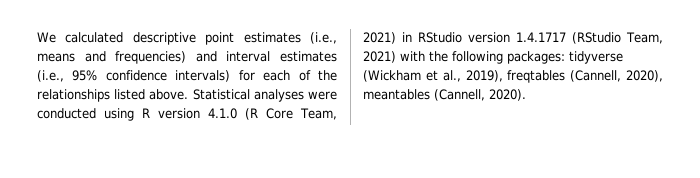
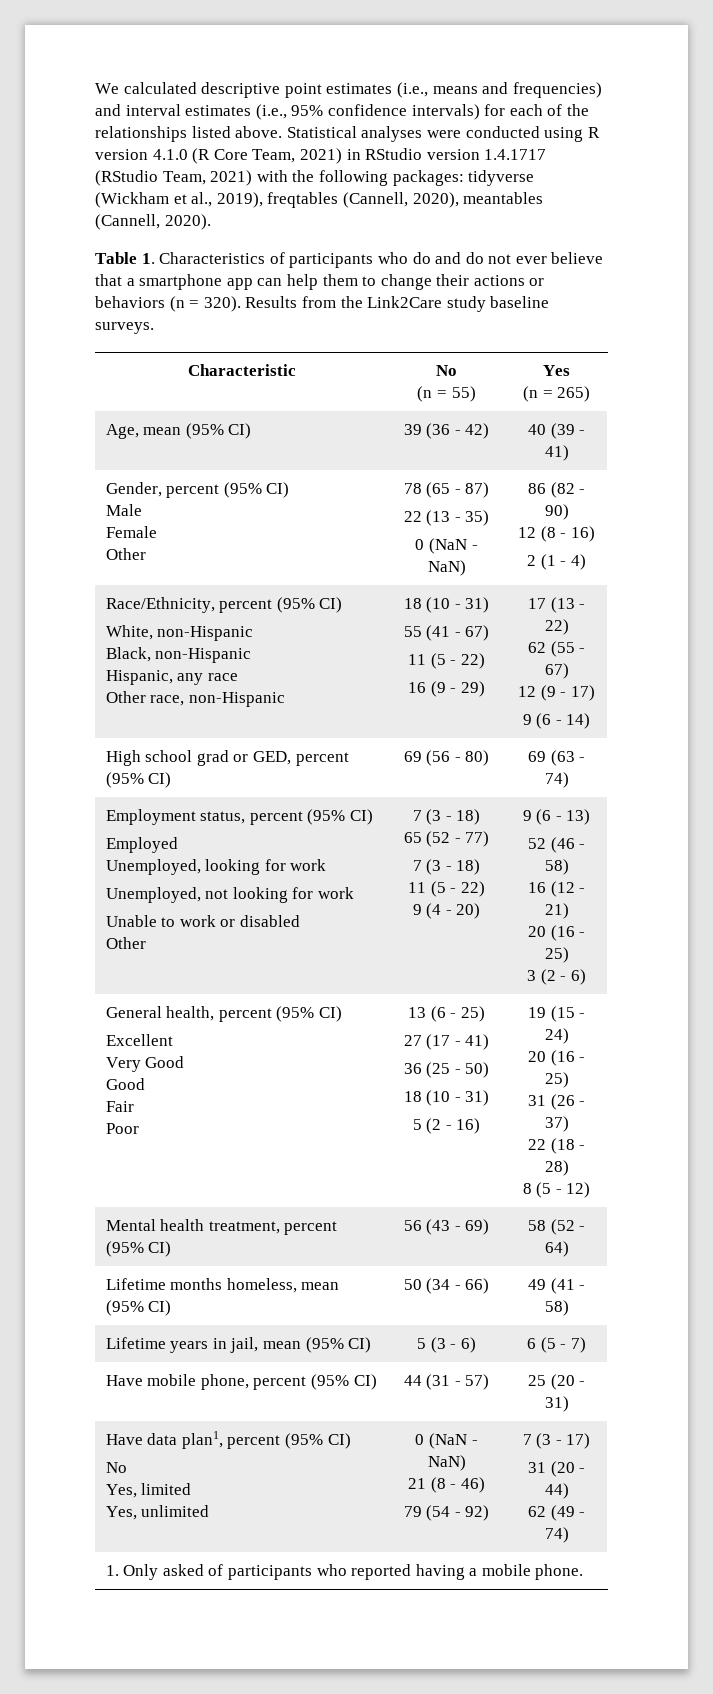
+ Table 1. Characteristics of participants who do and do not ever believe that a smartphone app can help them to change their actions or behaviors (n = 320). Results from the Link2Care study baseline surveys.
+ Characteristic | No
+ (n = 55) | Yes
+ (n = 265)
+ Age, mean (95% CI) | 39 (36 - 42) | 40 (39 - 41)
+ Gender, percent (95% CI)
+ Male
+ Female
+ Other | 78 (65 - 87)
+ 22 (13 - 35)
+ 0 (NaN - NaN) | 86 (82 - 90)
+ 12 (8 - 16)
+ 2 (1 - 4)
+ Race/Ethnicity, percent (95% CI)
+ White, non-Hispanic
+ Black, non-Hispanic
+ Hispanic, any race
+ Other race, non-Hispanic | 18 (10 - 31)
+ 55 (41 - 67)
+ 11 (5 - 22)
+ 16 (9 - 29) | 17 (13 - 22)
+ 62 (55 - 67)
+ 12 (9 - 17)
+ 9 (6 - 14)
+ High school grad or GED, percent (95% CI) | 69 (56 - 80) | 69 (63 - 74)
+ Employment status, percent (95% CI)
+ Employed
+ Unemployed, looking for work
+ Unemployed, not looking for work
+ Unable to work or disabled
+ Other | 7 (3 - 18)
+ 65 (52 - 77)
+ 7 (3 - 18)
+ 11 (5 - 22)
+ 9 (4 - 20) | 9 (6 - 13)
+ 52 (46 - 58)
+ 16 (12 - 21)
+ 20 (16 - 25)
+ 3 (2 - 6)
+ General health, percent (95% CI)
+ Excellent
+ Very Good
+ Good
+ Fair
+ Poor | 13 (6 - 25)
+ 27 (17 - 41)
+ 36 (25 - 50)
+ 18 (10 - 31)
+ 5 (2 - 16) | 19 (15 - 24)
+ 20 (16 - 25)
+ 31 (26 - 37)
+ 22 (18 - 28)
+ 8 (5 - 12)
+ Mental health treatment, percent (95% CI) | 56 (43 - 69) | 58 (52 - 64)
+ Lifetime months homeless, mean (95% CI) | 50 (34 - 66) | 49 (41 - 58)
+ Lifetime years in jail, mean (95% CI) | 5 (3 - 6) | 6 (5 - 7)
+ Have mobile phone, percent (95% CI) | 44 (31 - 57) | 25 (20 - 31)
+ Have data plan1, percent (95% CI)
+ No
+ Yes, limited
+ Yes, unlimited | 0 (NaN - NaN)
+ 21 (8 - 46)
+ 79 (54 - 92) | 7 (3 - 17)
+ 31 (20 - 44)
+ 62 (49 - 74)
+ 1. Only asked of participants who reported having a mobile phone.

